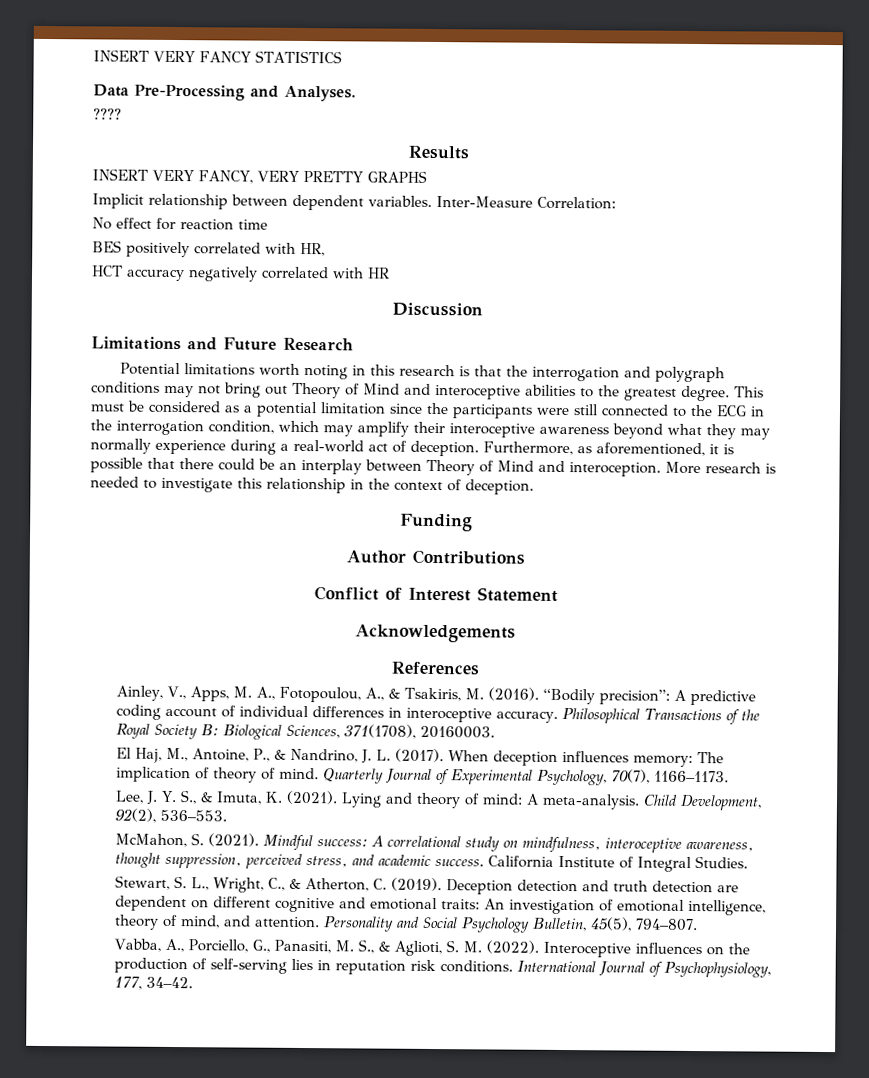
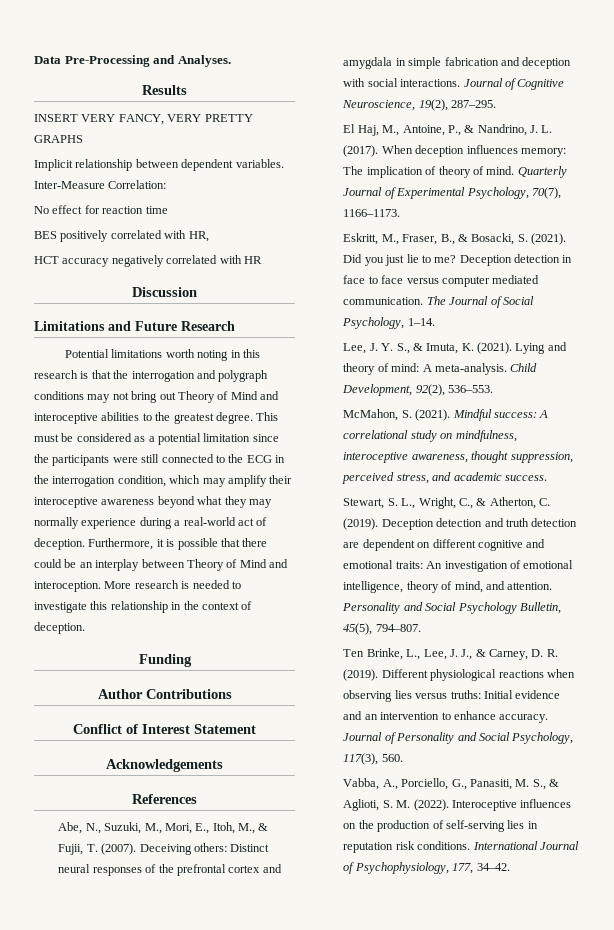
- INSERT VERY FANCY STATISTICS
- ????
- Furthermore, as aforementioned, it is possible that there could be an interplay between Theory of Mind and interoception.
+ Furthermore, it is possible that there could be an interplay between Theory of Mind and interoception.
- Ainley, V., Apps, M. A., Fotopoulou, A., & Tsakiris, M. (2016). “Bodily precision”: A predictive coding account of individual differences in interoceptive accuracy. Philosophical Transactions of the Royal Society B: Biological Sciences, 371(1708), 20160003.
+ Abe, N., Suzuki, M., Mori, E., Itoh, M., & Fujii, T. (2007). Deceiving others: Distinct neural responses of the prefrontal cortex and amygdala in simple fabrication and deception with social interactions. Journal of Cognitive Neuroscience, 19(2), 287–295.
+ Eskritt, M., Fraser, B., & Bosacki, S. (2021). Did you just lie to me? Deception detection in face to face versus computer mediated communication. The Journal of Social Psychology, 1–14.
- California Institute of Integral Studies.
+ Ten Brinke, L., Lee, J. J., & Carney, D. R. (2019). Different physiological reactions when observing lies versus truths: Initial evidence and an intervention to enhance accuracy. Journal of Personality and Social Psychology, 117(3), 560.

